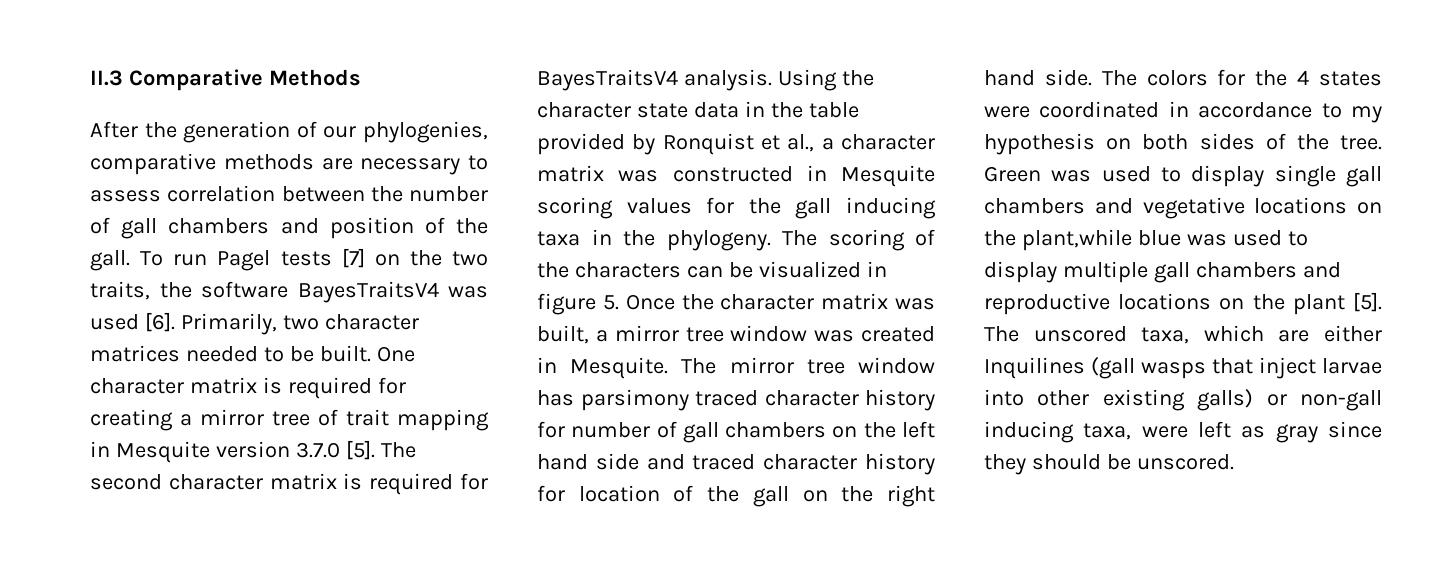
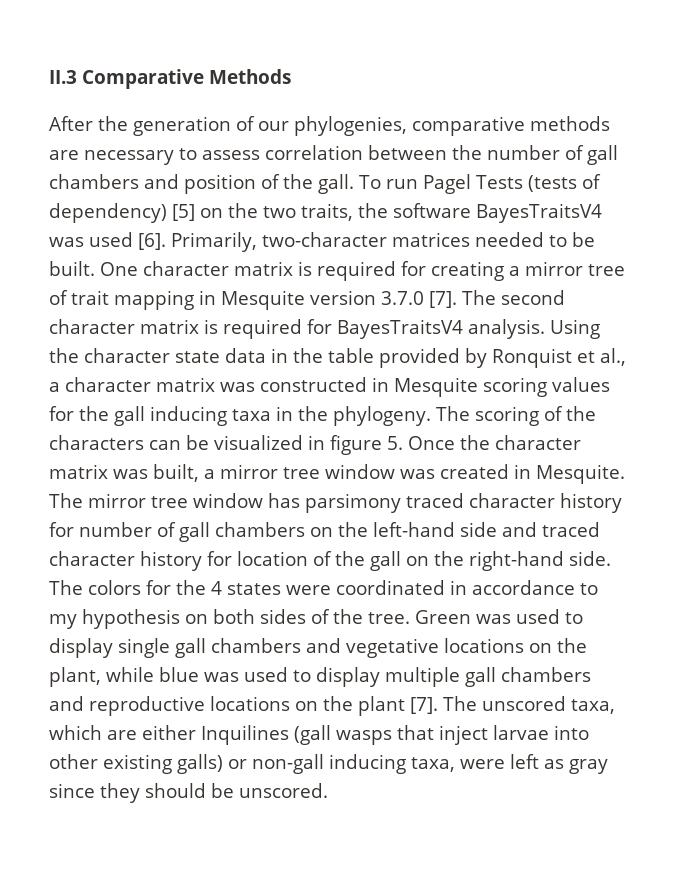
- To run Pagel tests [7] on the two traits, the software BayesTraitsV4 was used [6].
+ To run Pagel Tests (tests of dependency) [5] on the two traits, the software BayesTraitsV4 was used [6].
- Primarily, two character matrices needed to be built.
+ Primarily, two-character matrices needed to be built.
- One character matrix is required for creating a mirror tree of trait mapping in Mesquite version 3.7.0 [5].
+ One character matrix is required for creating a mirror tree of trait mapping in Mesquite version 3.7.0 [7].
- The mirror tree window has parsimony traced character history for number of gall chambers on the left hand side and traced character history for location of the gall on the right hand side.
+ The mirror tree window has parsimony traced character history for number of gall chambers on the left-hand side and traced character history for location of the gall on the right-hand side.
- Green was used to display single gall chambers and vegetative locations on the plant,while blue was used to display multiple gall chambers and reproductive locations on the plant [5].
+ Green was used to display single gall chambers and vegetative locations on the plant, while blue was used to display multiple gall chambers and reproductive locations on the plant [7].

